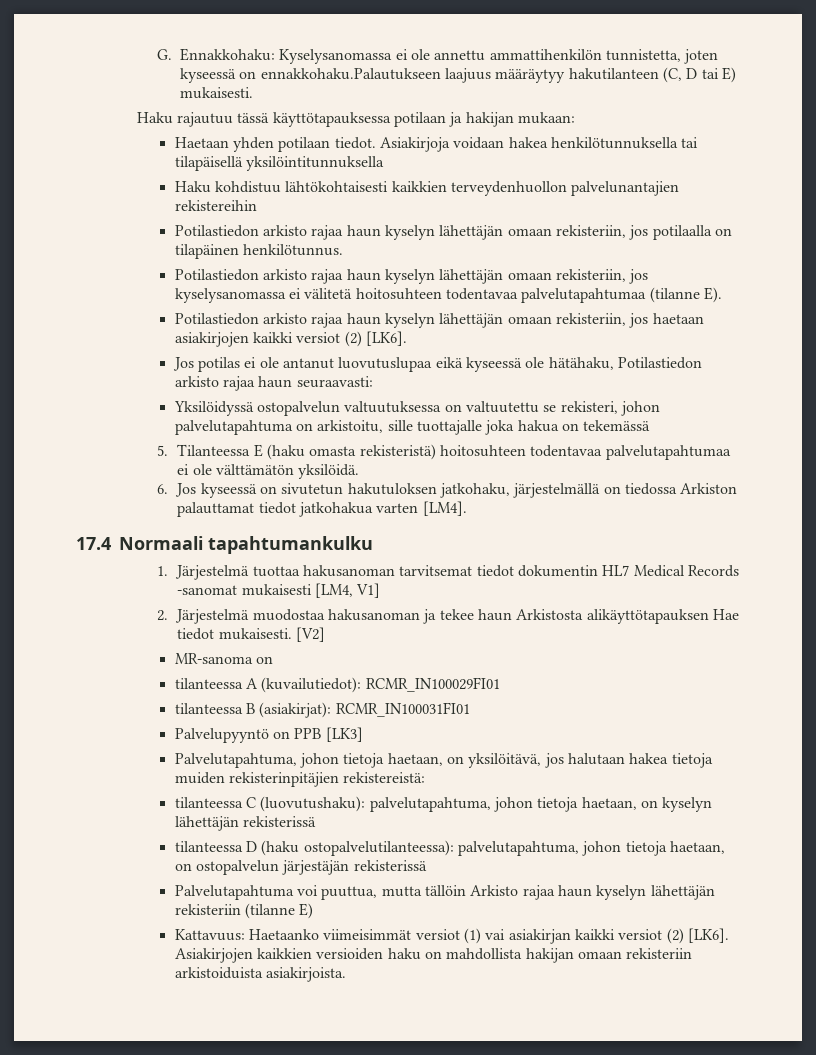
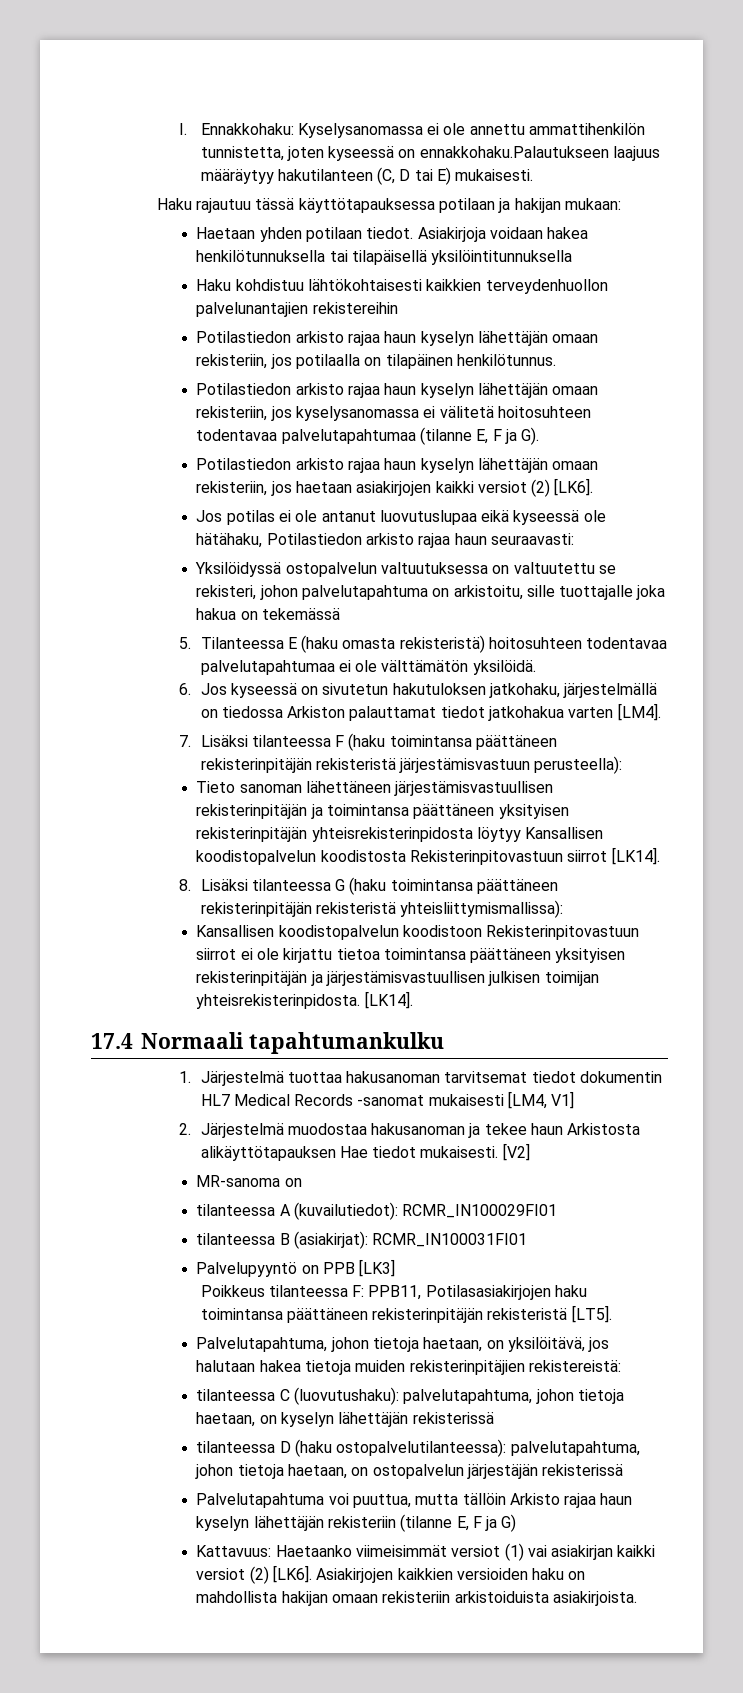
- G. Ennakkohaku: Kyselysanomassa ei ole annettu ammattihenkilön tunnistetta, joten kyseessä on ennakkohaku.Palautukseen laajuus määräytyy hakutilanteen (C, D tai E) mukaisesti.
+ I. Ennakkohaku: Kyselysanomassa ei ole annettu ammattihenkilön tunnistetta, joten kyseessä on ennakkohaku.Palautukseen laajuus määräytyy hakutilanteen (C, D tai E) mukaisesti.
- Potilastiedon arkisto rajaa haun kyselyn lähettäjän omaan rekisteriin, jos kyselysanomassa ei välitetä hoitosuhteen todentavaa palvelutapahtumaa (tilanne E).
+ Potilastiedon arkisto rajaa haun kyselyn lähettäjän omaan rekisteriin, jos kyselysanomassa ei välitetä hoitosuhteen todentavaa palvelutapahtumaa (tilanne E, F ja G).
+ 7. Lisäksi tilanteessa F (haku toimintansa päättäneen rekisterinpitäjän rekisteristä järjestämisvastuun perusteella):
+ Tieto sanoman lähettäneen järjestämisvastuullisen rekisterinpitäjän ja toimintansa päättäneen yksityisen rekisterinpitäjän yhteisrekisterinpidosta löytyy Kansallisen koodistopalvelun koodistosta Rekisterinpitovastuun siirrot [LK14].
+ 8. Lisäksi tilanteessa G (haku toimintansa päättäneen rekisterinpitäjän rekisteristä yhteisliittymismallissa):
+ Kansallisen koodistopalvelun koodistoon Rekisterinpitovastuun siirrot ei ole kirjattu tietoa toimintansa päättäneen yksityisen rekisterinpitäjän ja järjestämisvastuullisen julkisen toimijan yhteisrekisterinpidosta. [LK14].
+ Poikkeus tilanteessa F: PPB11, Potilasasiakirjojen haku toimintansa päättäneen rekisterinpitäjän rekisteristä [LT5].
- Palvelutapahtuma voi puuttua, mutta tällöin Arkisto rajaa haun kyselyn lähettäjän rekisteriin (tilanne E)
+ Palvelutapahtuma voi puuttua, mutta tällöin Arkisto rajaa haun kyselyn lähettäjän rekisteriin (tilanne E, F ja G)

